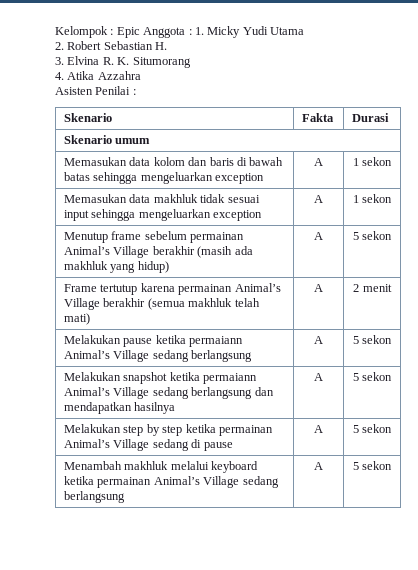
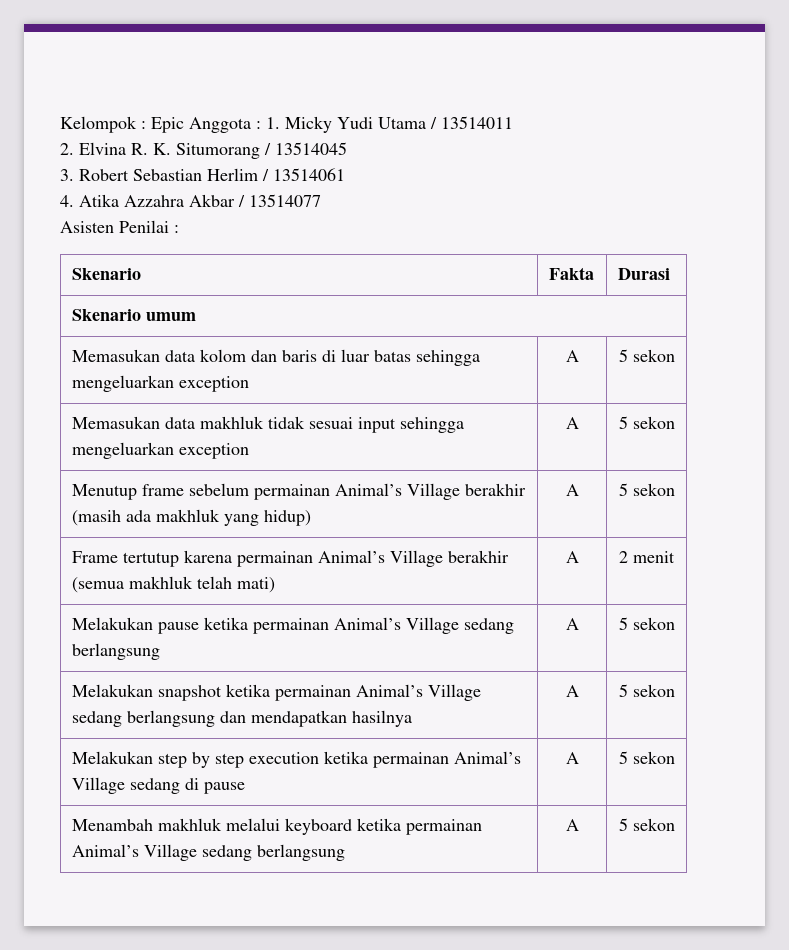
- Kelompok : Epic Anggota : 1. Micky Yudi Utama
+ Kelompok : Epic Anggota : 1. Micky Yudi Utama / 13514011
- 2. Robert Sebastian H.
- 3. Elvina R. K. Situmorang
+ 2. Elvina R. K. Situmorang / 13514045
+ 3. Robert Sebastian Herlim / 13514061
- 4. Atika Azzahra
+ 4. Atika Azzahra Akbar / 13514077
- Memasukan data kolom dan baris di bawah batas sehingga mengeluarkan exception | A | 1 sekon
+ Memasukan data kolom dan baris di luar batas sehingga mengeluarkan exception | A | 5 sekon
- Memasukan data makhluk tidak sesuai input sehingga mengeluarkan exception | A | 1 sekon
+ Memasukan data makhluk tidak sesuai input sehingga mengeluarkan exception | A | 5 sekon
- Melakukan pause ketika permaiann Animal’s Village sedang berlangsung | A | 5 sekon
+ Melakukan pause ketika permainan Animal’s Village sedang berlangsung | A | 5 sekon
- Melakukan snapshot ketika permaiann Animal’s Village sedang berlangsung dan mendapatkan hasilnya | A | 5 sekon
+ Melakukan snapshot ketika permainan Animal’s Village sedang berlangsung dan mendapatkan hasilnya | A | 5 sekon
- Melakukan step by step ketika permainan Animal’s Village sedang di pause | A | 5 sekon
+ Melakukan step by step execution ketika permainan Animal’s Village sedang di pause | A | 5 sekon

